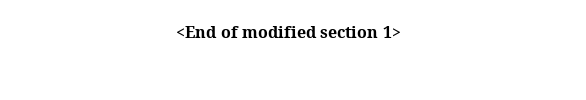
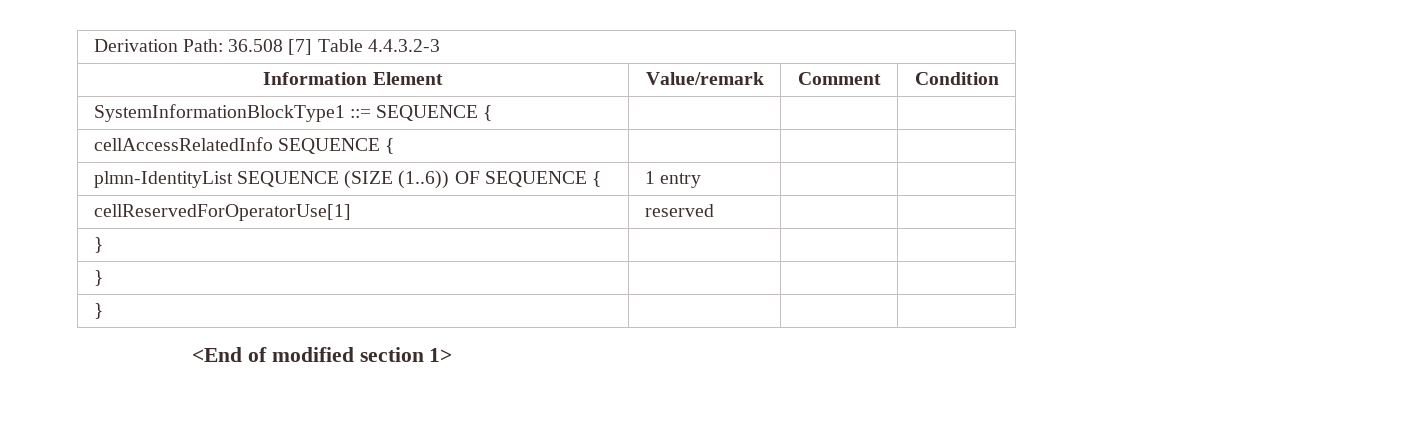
+ Derivation Path: 36.508 [7] Table 4.4.3.2-3
+ Information Element | Value/remark | Comment | Condition
+ SystemInformationBlockType1 ::= SEQUENCE { | | |
+ cellAccessRelatedInfo SEQUENCE { | | |
+ plmn-IdentityList SEQUENCE (SIZE (1..6)) OF SEQUENCE { | 1 entry | |
+ cellReservedForOperatorUse[1] | reserved | |
+ } | | |
+ } | | |
+ } | | |

